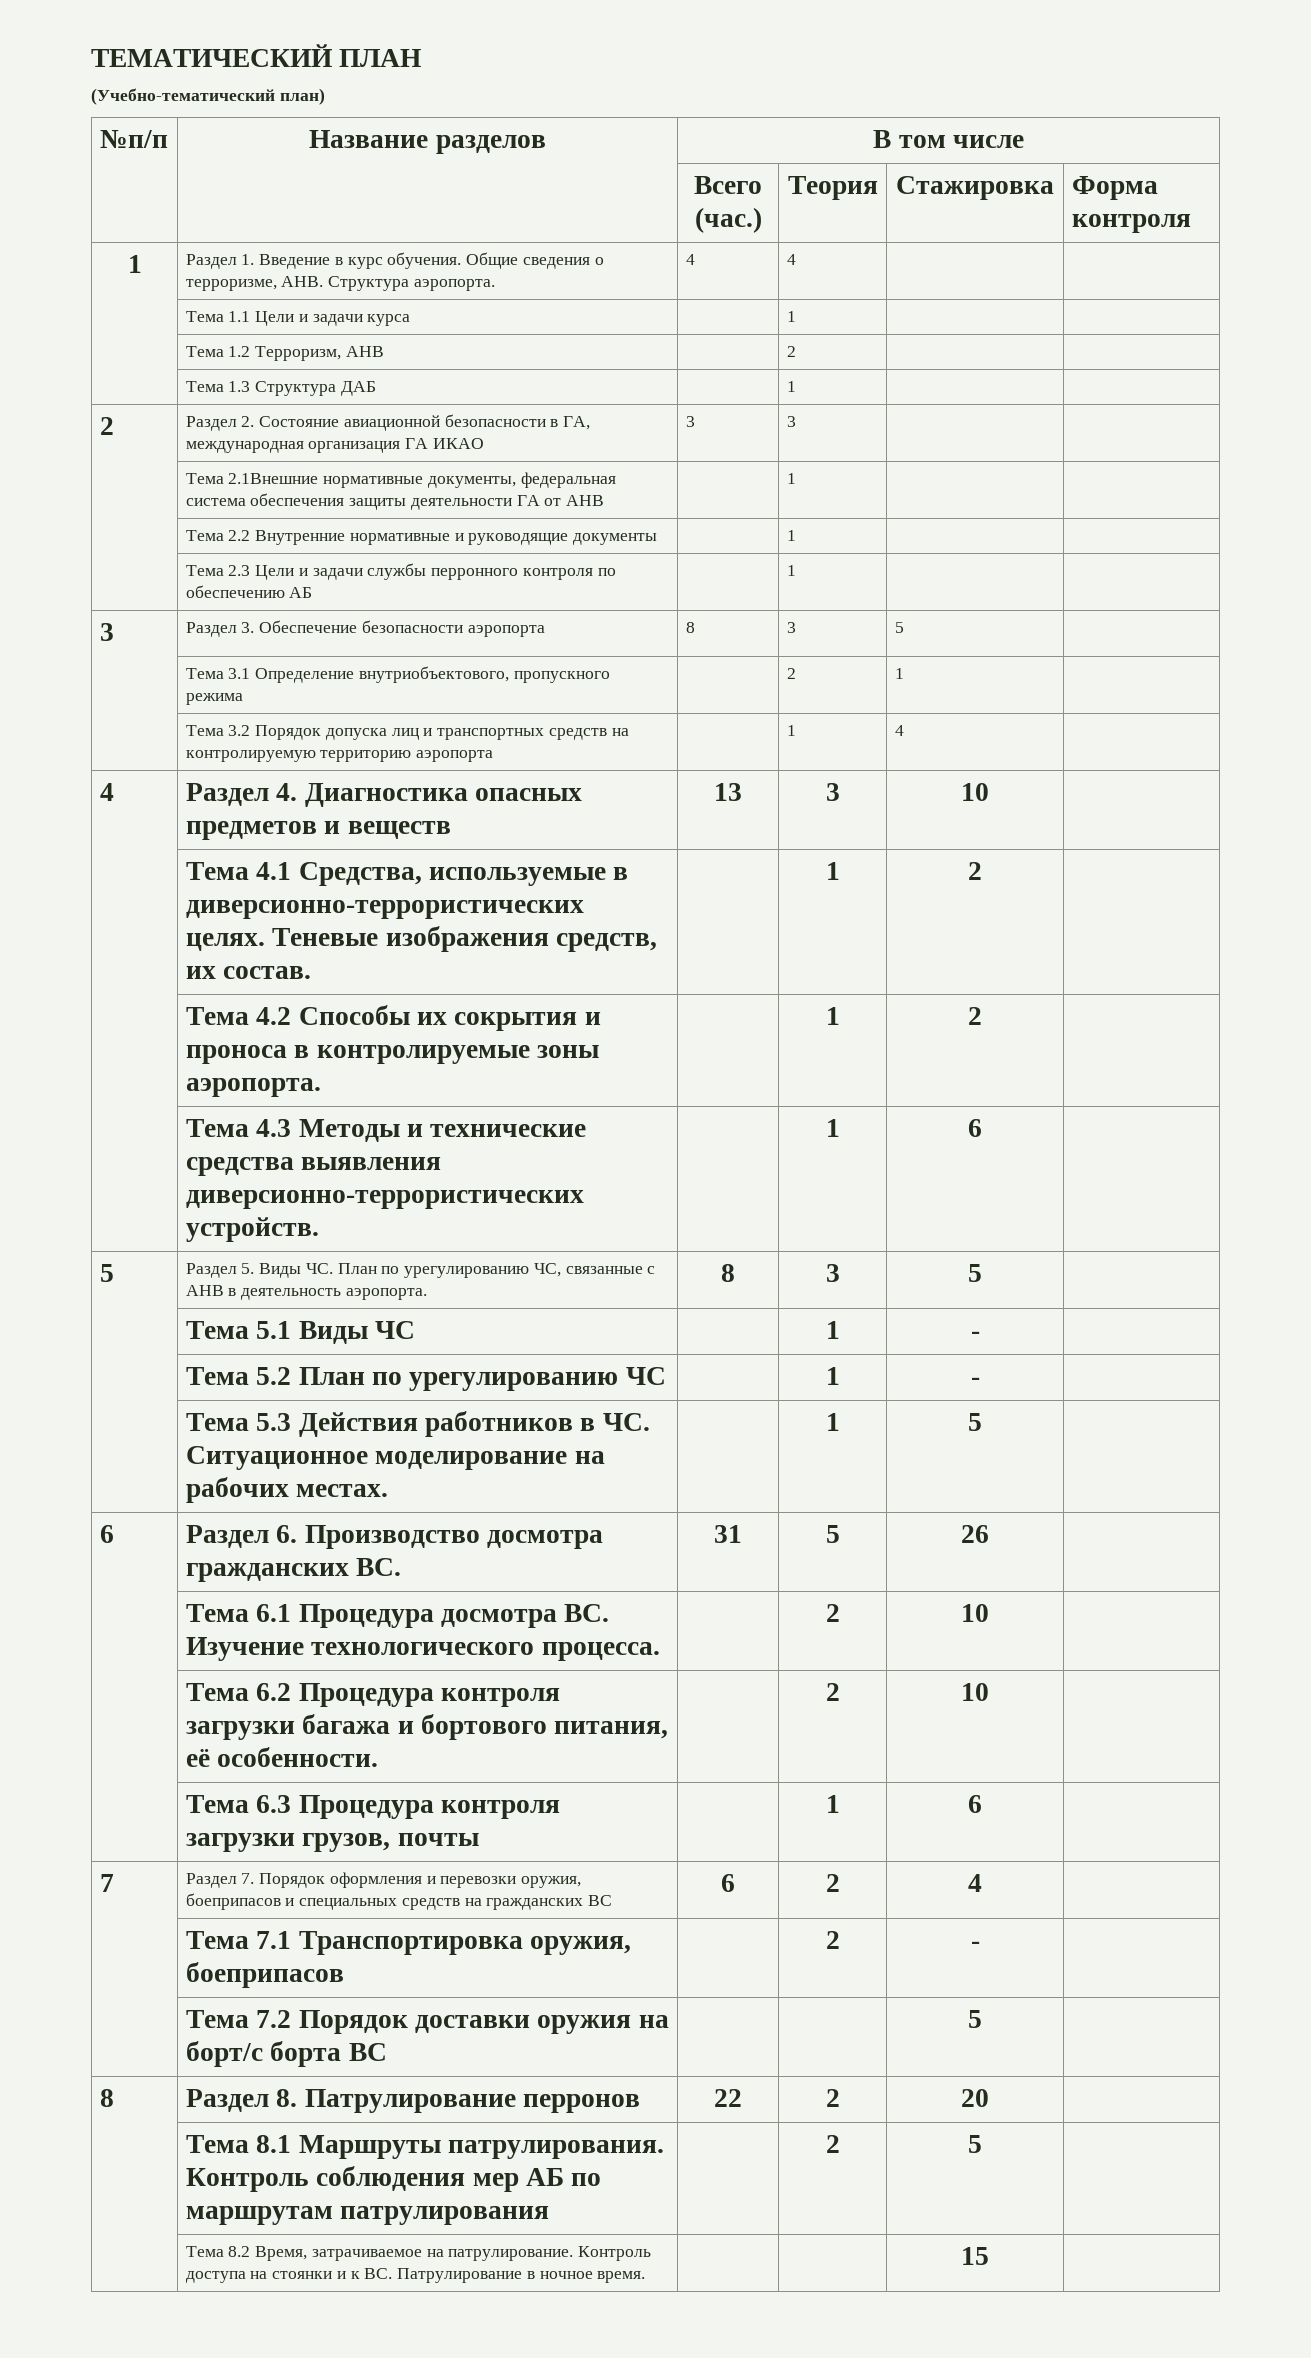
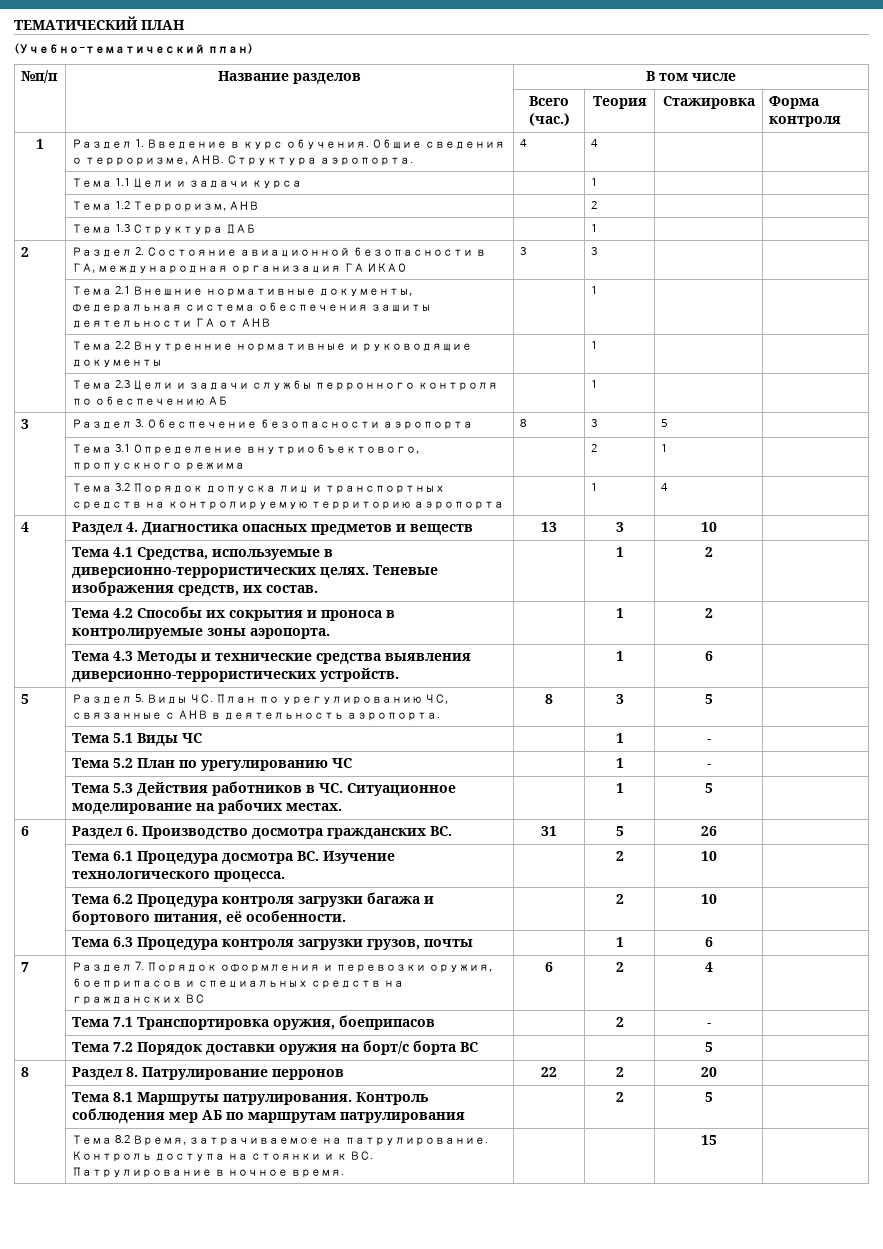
- | Тема 2.1Внешние нормативные документы, федеральная система обеспечения защиты деятельности ГА от АНВ | | 1 | |
+ | Тема 2.1 Внешние нормативные документы, федеральная система обеспечения защиты деятельности ГА от АНВ | | 1 | |

